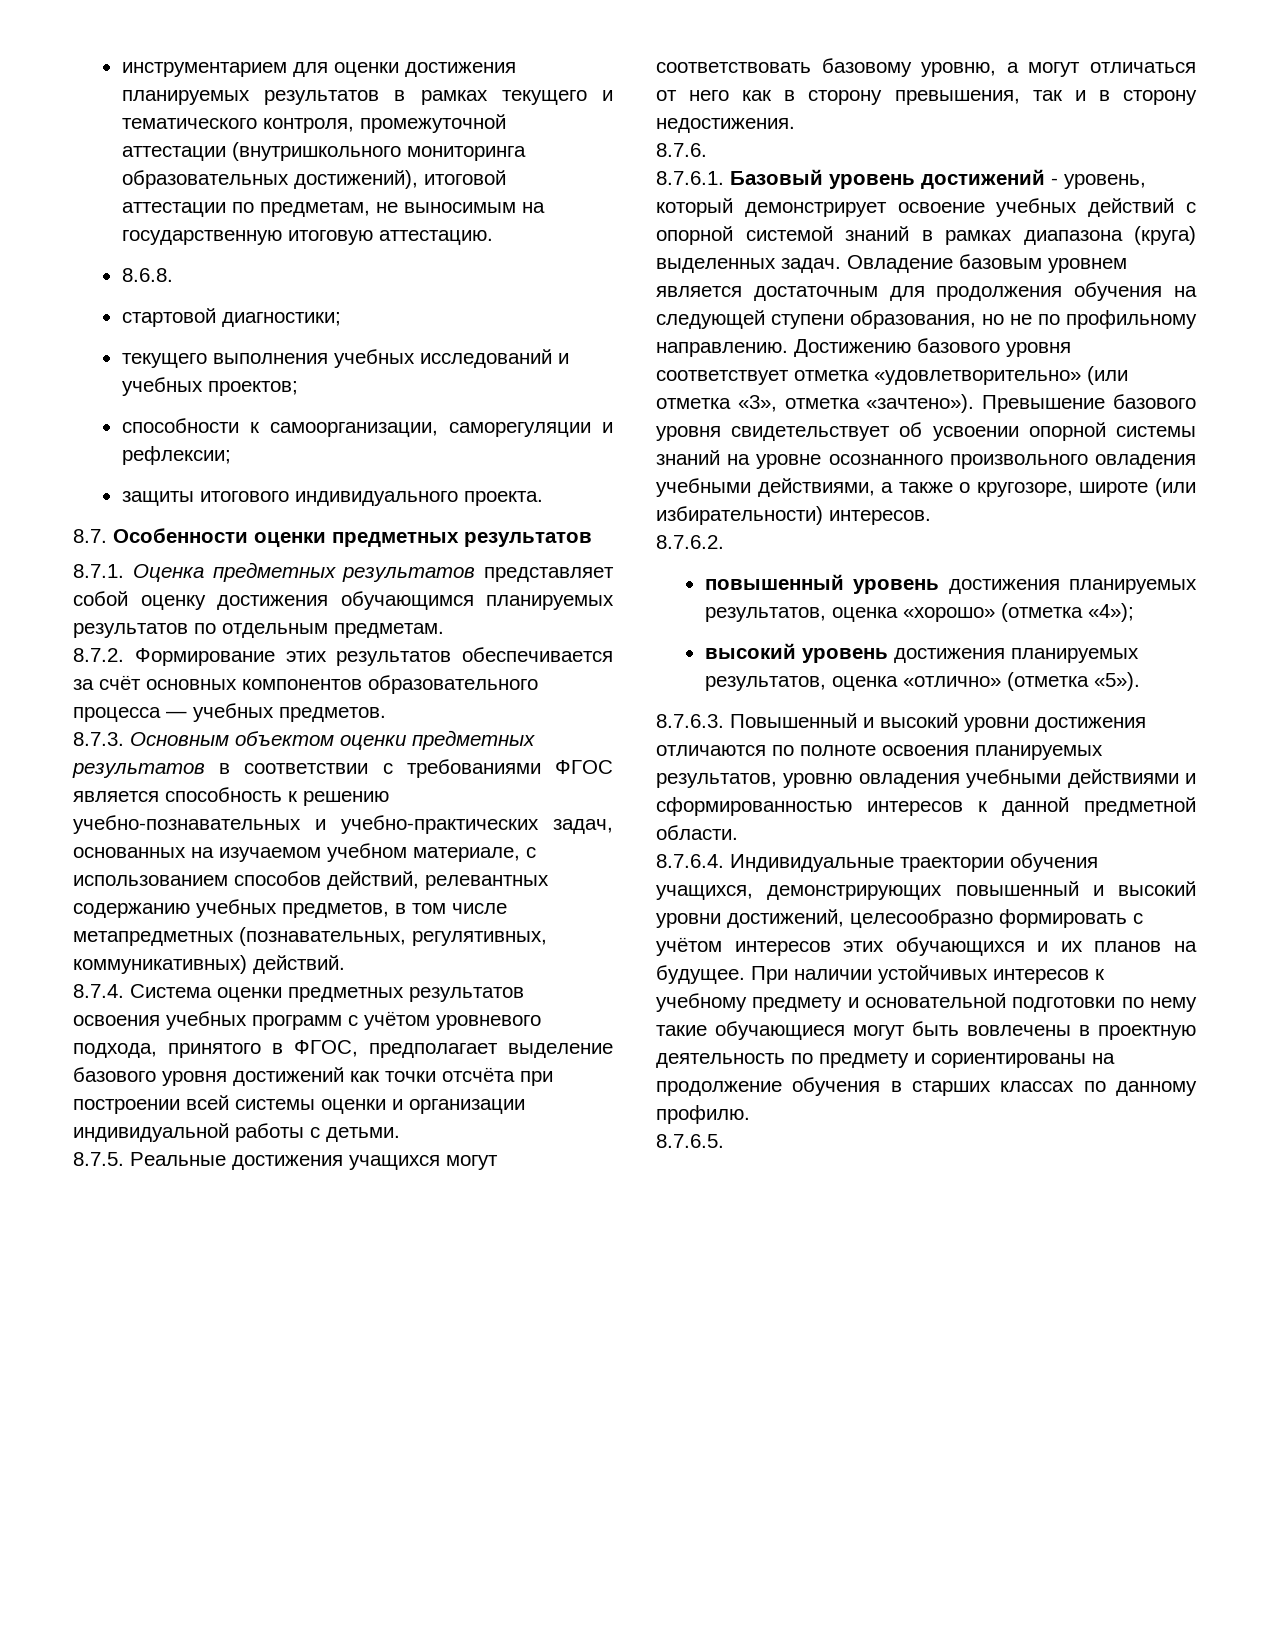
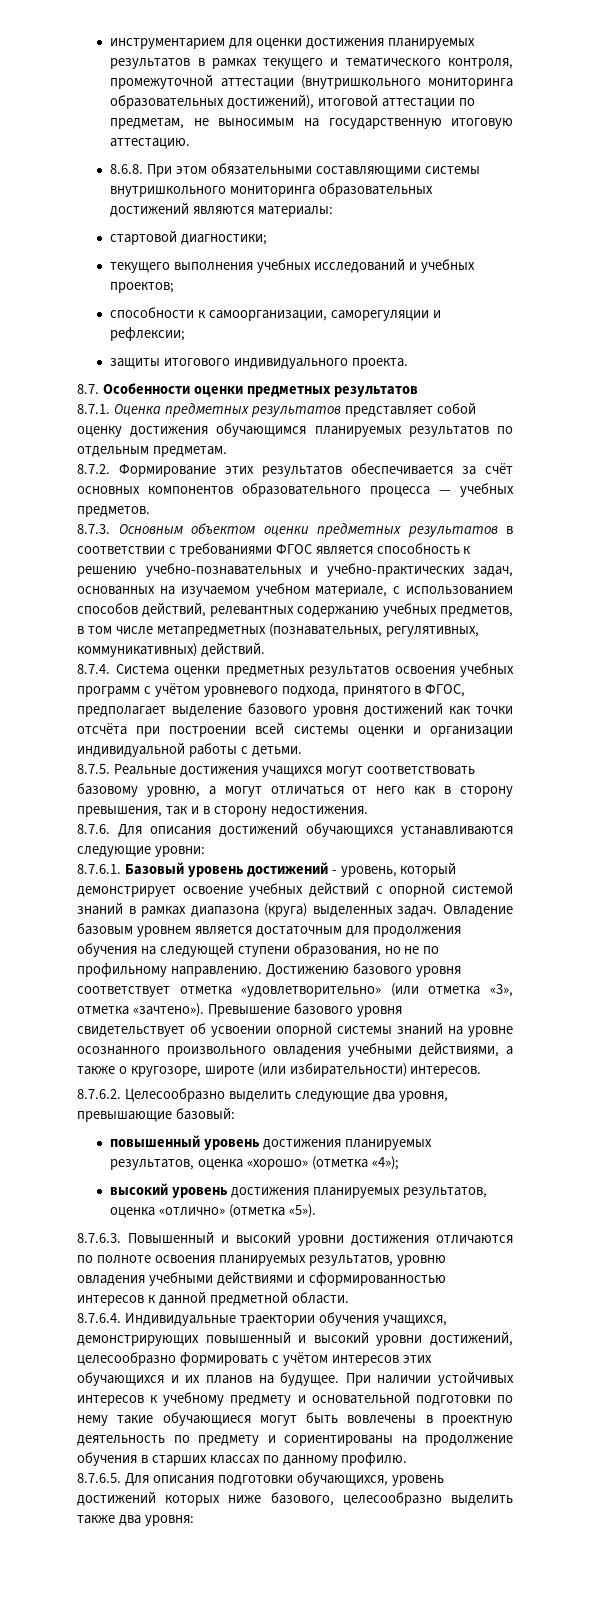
- 8.6.8.
+ 8.6.8. При этом обязательными составляющими системы внутришкольного мониторинга образовательных достижений являются материалы:
- 8.7.6.
+ 8.7.6. Для описания достижений обучающихся устанавливаются следующие уровни:
- 8.7.6.2.
+ 8.7.6.2. Целесообразно выделить следующие два уровня, превышающие базовый:
- 8.7.6.5.
+ 8.7.6.5. Для описания подготовки обучающихся, уровень достижений которых ниже базового, целесообразно выделить также два уровня:

